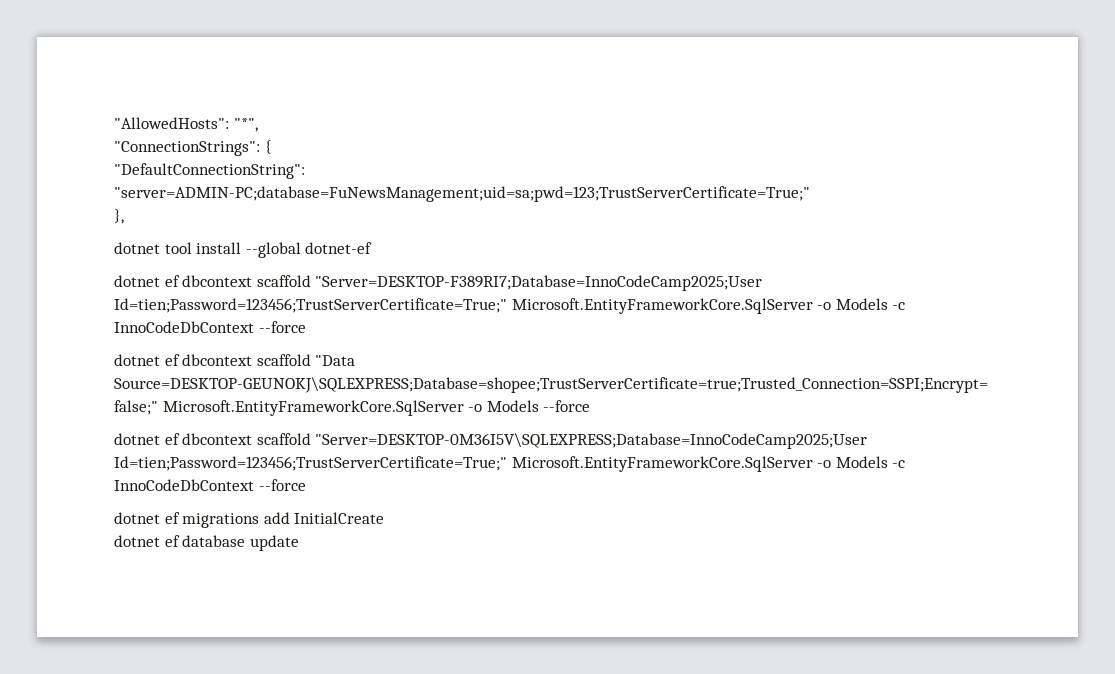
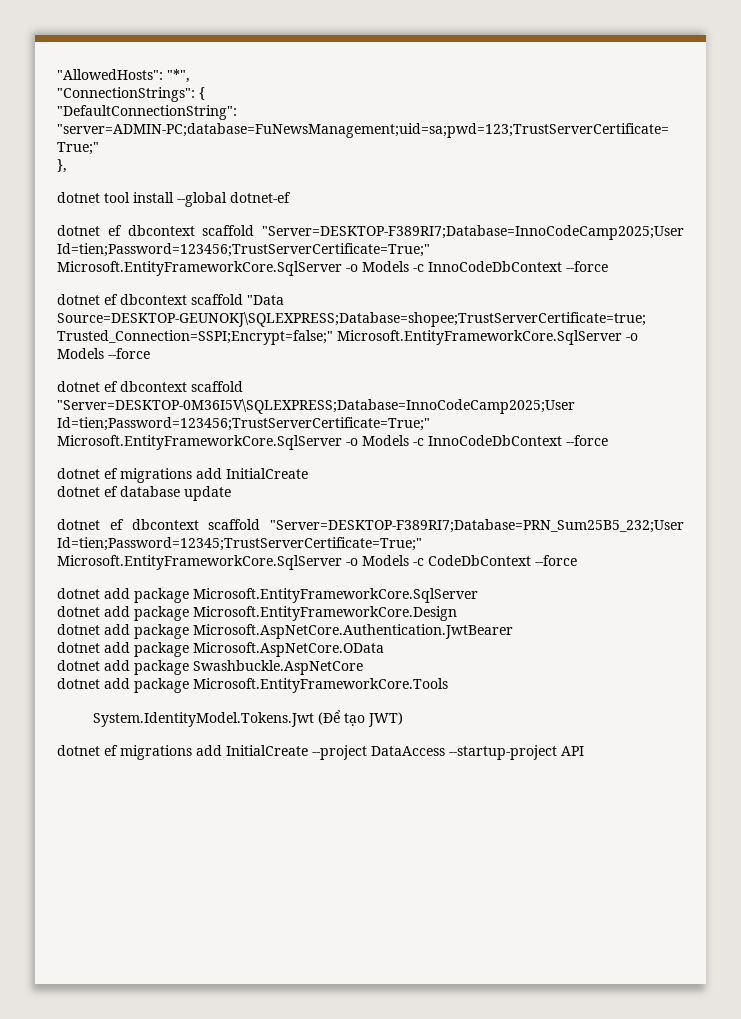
+ dotnet ef dbcontext scaffold "Server=DESKTOP-F389RI7;Database=PRN_Sum25B5_232;User Id=tien;Password=12345;TrustServerCertificate=True;" Microsoft.EntityFrameworkCore.SqlServer -o Models -c CodeDbContext --force
+ dotnet add package Microsoft.EntityFrameworkCore.SqlServer
+ dotnet add package Microsoft.EntityFrameworkCore.Design
+ dotnet add package Microsoft.AspNetCore.Authentication.JwtBearer
+ dotnet add package Microsoft.AspNetCore.OData
+ dotnet add package Swashbuckle.AspNetCore
+ dotnet add package Microsoft.EntityFrameworkCore.Tools
+ System.IdentityModel.Tokens.Jwt (Để tạo JWT)
+ dotnet ef migrations add InitialCreate --project DataAccess --startup-project API

